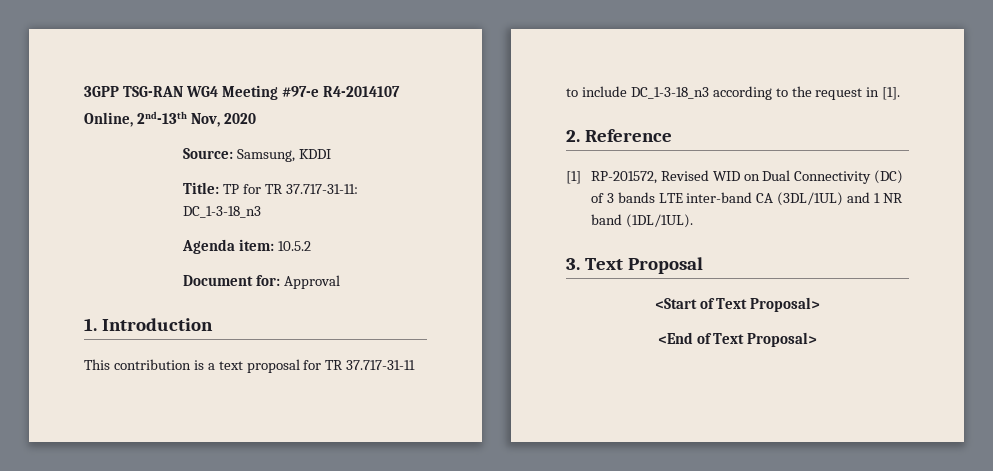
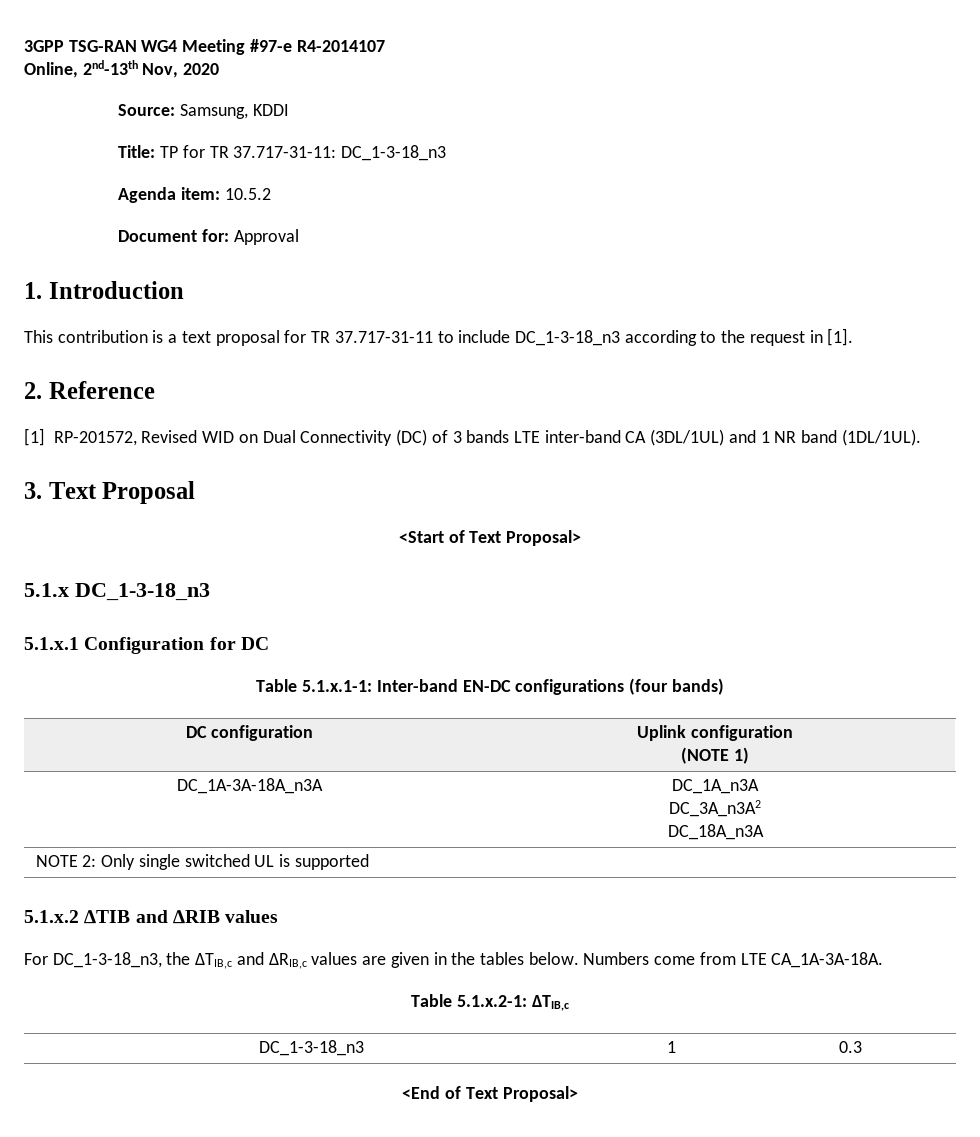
+ 5.1.x DC_1-3-18_n3
+ 5.1.x.1 Configuration for DC
+ Table 5.1.x.1-1: Inter-band EN-DC configurations (four bands)
+ DC configuration | Uplink configuration
+ (NOTE 1)
+ DC_1A-3A-18A_n3A | DC_1A_n3A
+ DC_3A_n3A2
+ DC_18A_n3A
+ NOTE 2: Only single switched UL is supported
+ 5.1.x.2 ∆TIB and ∆RIB values
+ For DC_1-3-18_n3, the ΔTIB,c and ΔRIB,c values are given in the tables below. Numbers come from LTE CA_1A-3A-18A.
+ Table 5.1.x.2-1: ΔTIB,c
+ DC_1-3-18_n3 | 1 | 0.3

